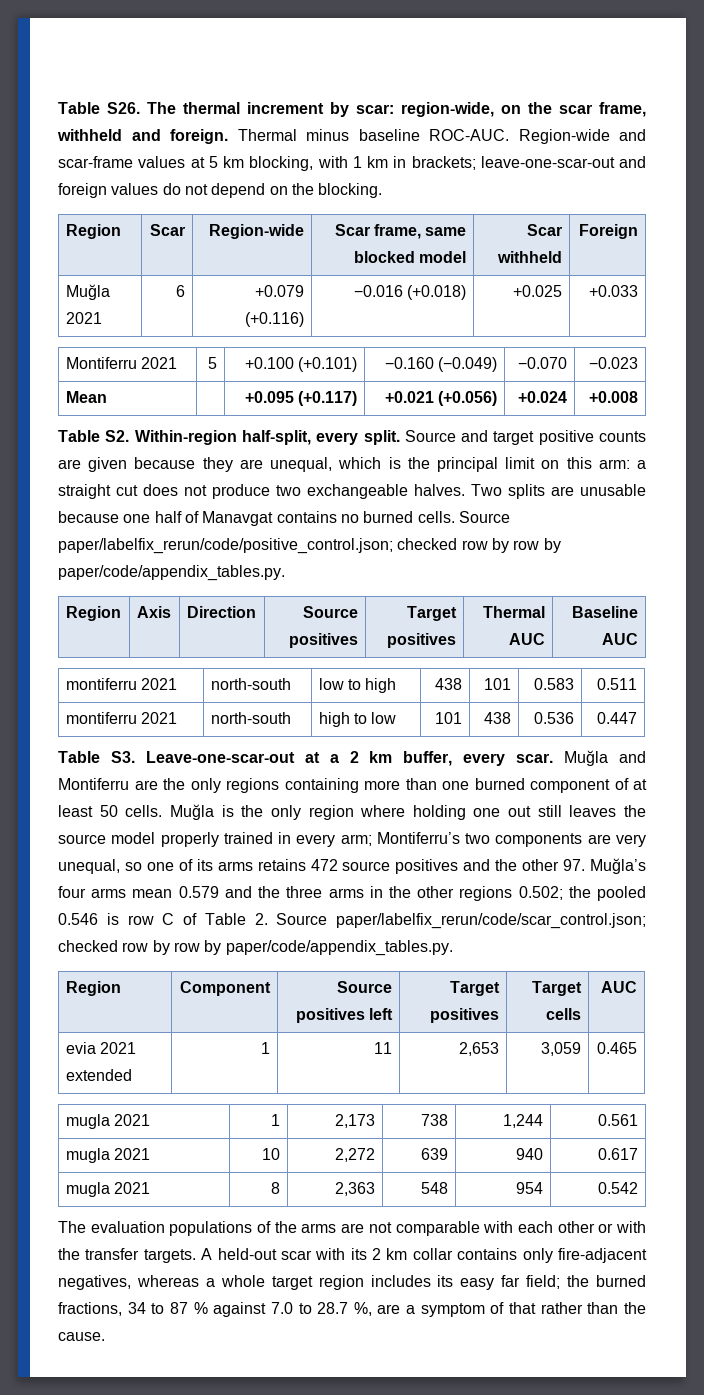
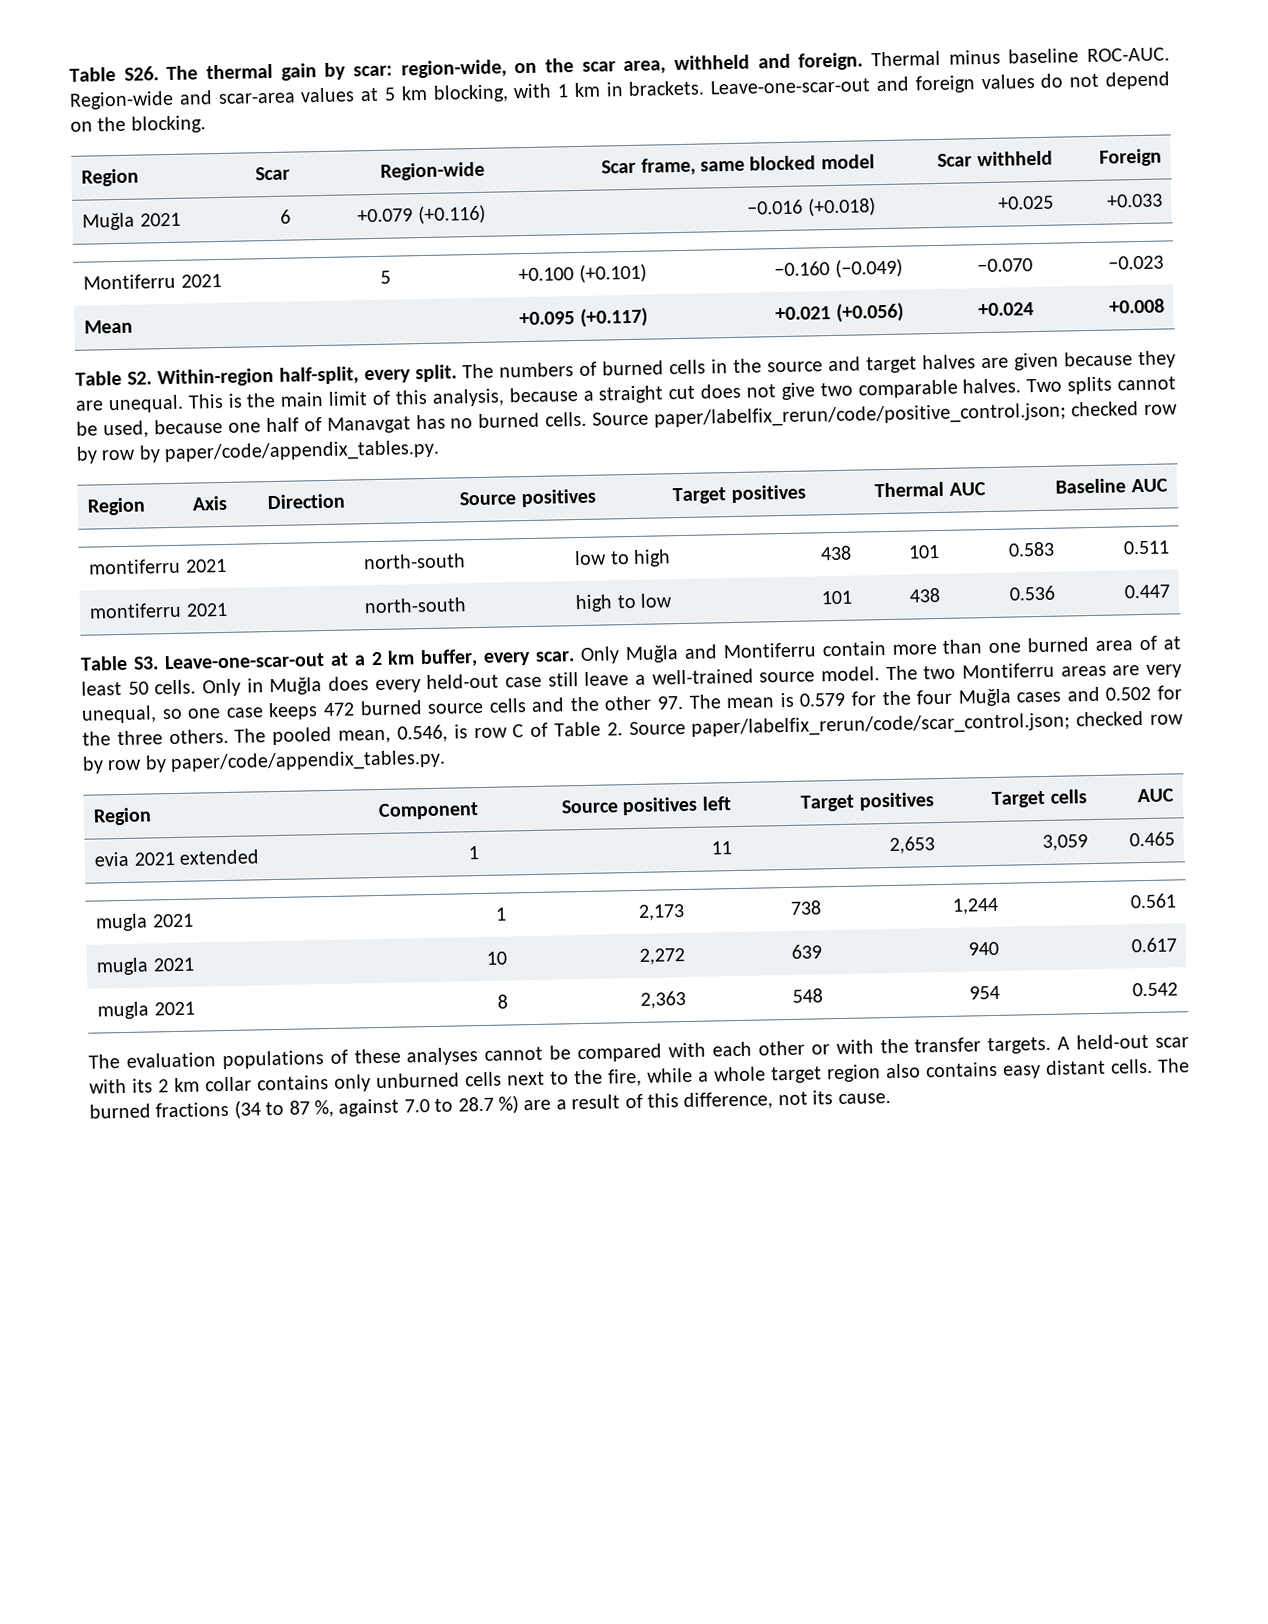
- Table S26. The thermal increment by scar: region-wide, on the scar frame, withheld and foreign.
+ Table S26. The thermal gain by scar: region-wide, on the scar area, withheld and foreign.
- Region-wide and scar-frame values at 5 km blocking, with 1 km in brackets; leave-one-scar-out and foreign values do not depend on the blocking.
+ Region-wide and scar-area values at 5 km blocking, with 1 km in brackets. Leave-one-scar-out and foreign values do not depend on the blocking.
- Source and target positive counts are given because they are unequal, which is the principal limit on this arm: a straight cut does not produce two exchangeable halves. Two splits are unusable because one half of Manavgat contains no burned cells.
+ The numbers of burned cells in the source and target halves are given because they are unequal. This is the main limit of this analysis, because a straight cut does not give two comparable halves. Two splits cannot be used, because one half of Manavgat has no burned cells.
- Muğla and Montiferru are the only regions containing more than one burned component of at least 50 cells.
+ Only Muğla and Montiferru contain more than one burned area of at least 50 cells.
- Muğla is the only region where holding one out still leaves the source model properly trained in every arm; Montiferru’s two components are very unequal, so one of its arms retains 472 source positives and the other 97. Muğla’s four arms mean 0.579 and the three arms in the other regions 0.502; the pooled 0.546 is row C of Table 2. Source paper/labelfix_rerun/code/scar_control.json; checked row by row by paper/code/appendix_tables.py.
+ Only in Muğla does every held-out case still leave a well-trained source model. The two Montiferru areas are very unequal, so one case keeps 472 burned source cells and the other 97. The mean is 0.579 for the four Muğla cases and 0.502 for the three others. The pooled mean, 0.546, is row C of Table 2. Source paper/labelfix_rerun/code/scar_control.json; checked row by row by paper/code/appendix_tables.py.
- The evaluation populations of the arms are not comparable with each other or with the transfer targets.
+ The evaluation populations of these analyses cannot be compared with each other or with the transfer targets.
- A held-out scar with its 2 km collar contains only fire-adjacent negatives, whereas a whole target region includes its easy far field; the burned fractions, 34 to 87 % against 7.0 to 28.7 %, are a symptom of that rather than the cause.
+ A held-out scar with its 2 km collar contains only unburned cells next to the fire, while a whole target region also contains easy distant cells. The burned fractions (34 to 87 %, against 7.0 to 28.7 %) are a result of this difference, not its cause.

